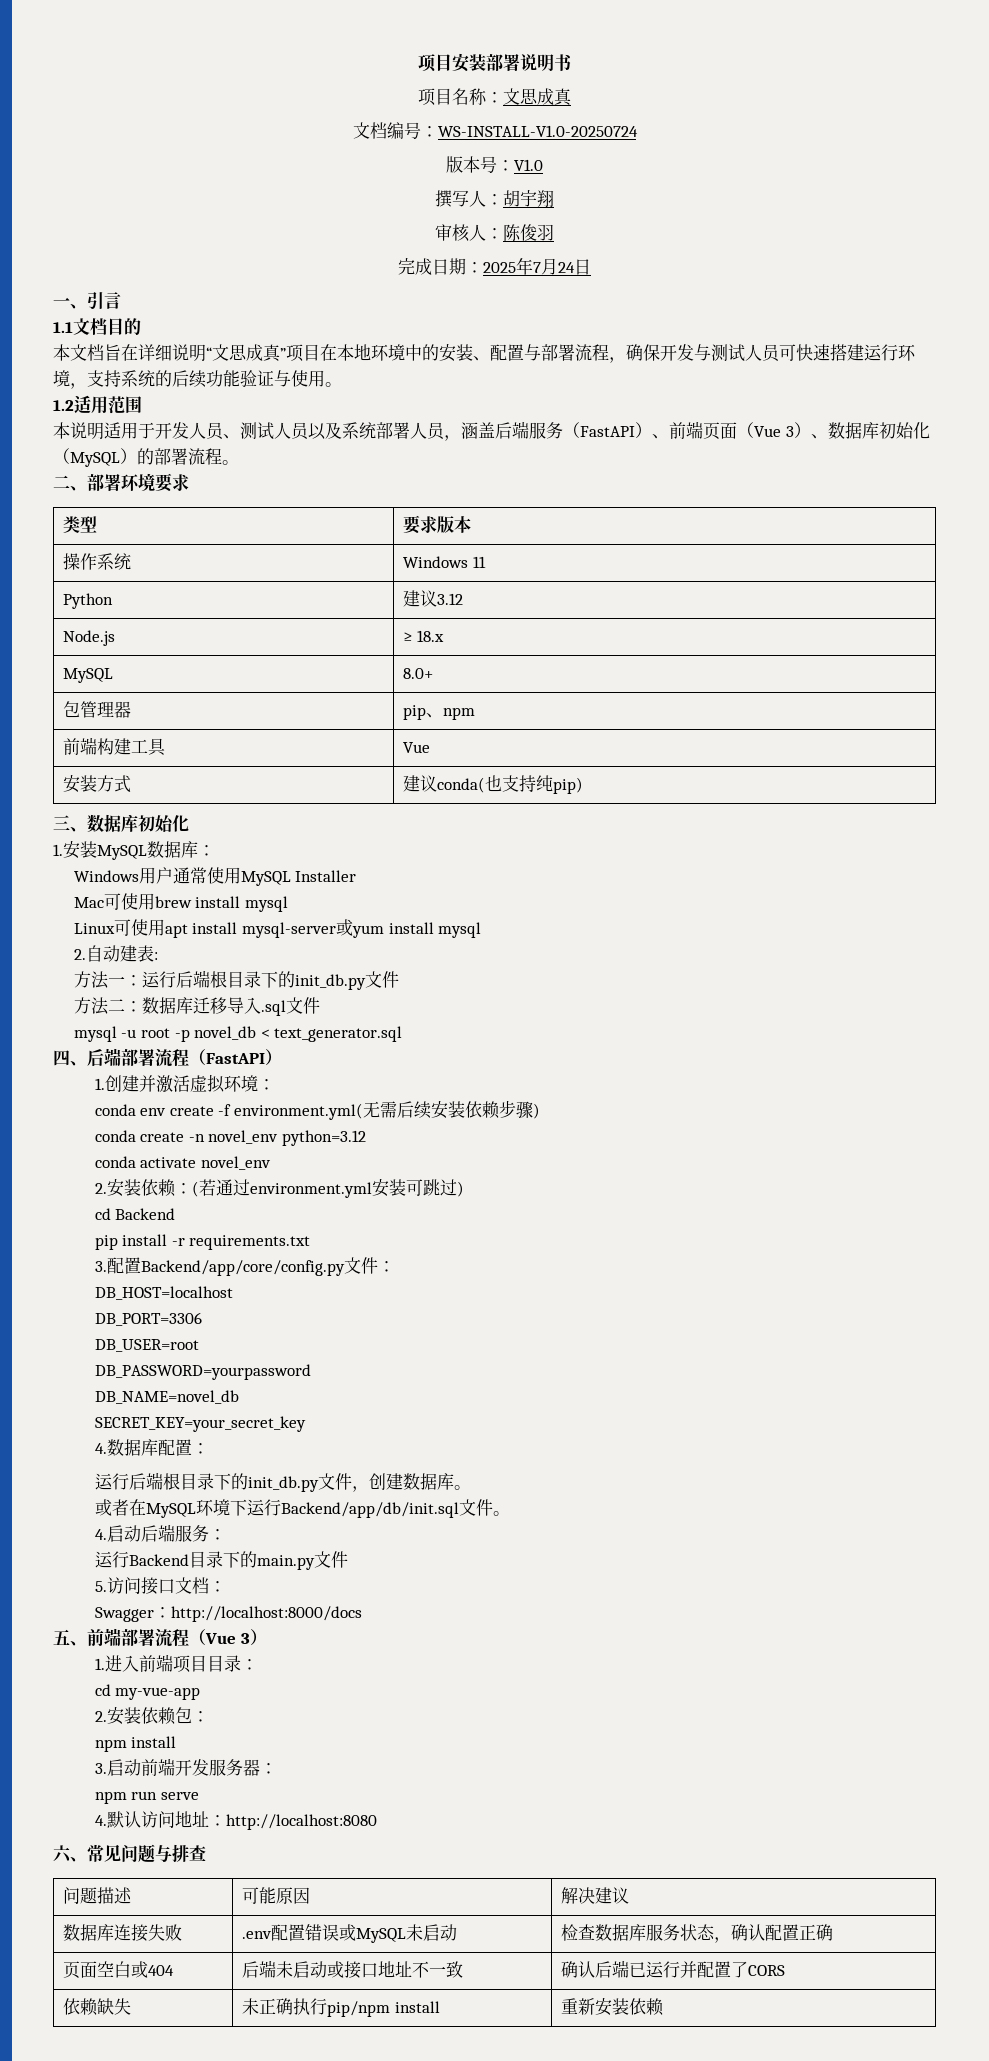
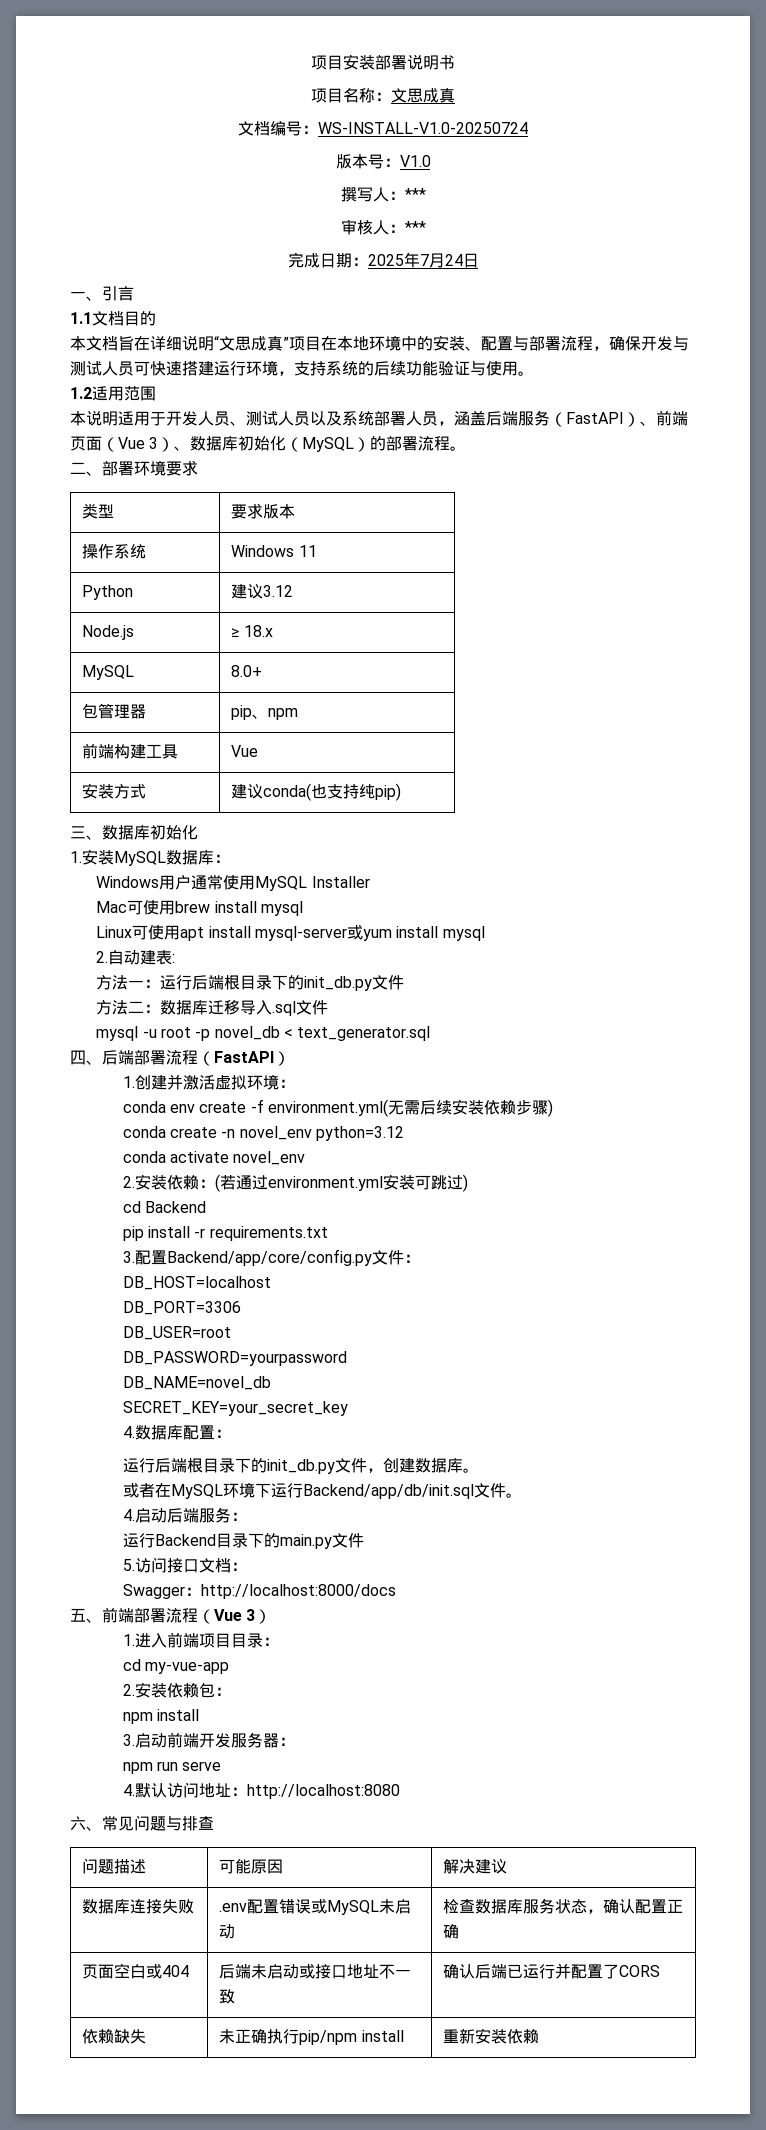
- 撰写人：胡宇翔
+ 撰写人：***
- 审核人：陈俊羽
+ 审核人：***

